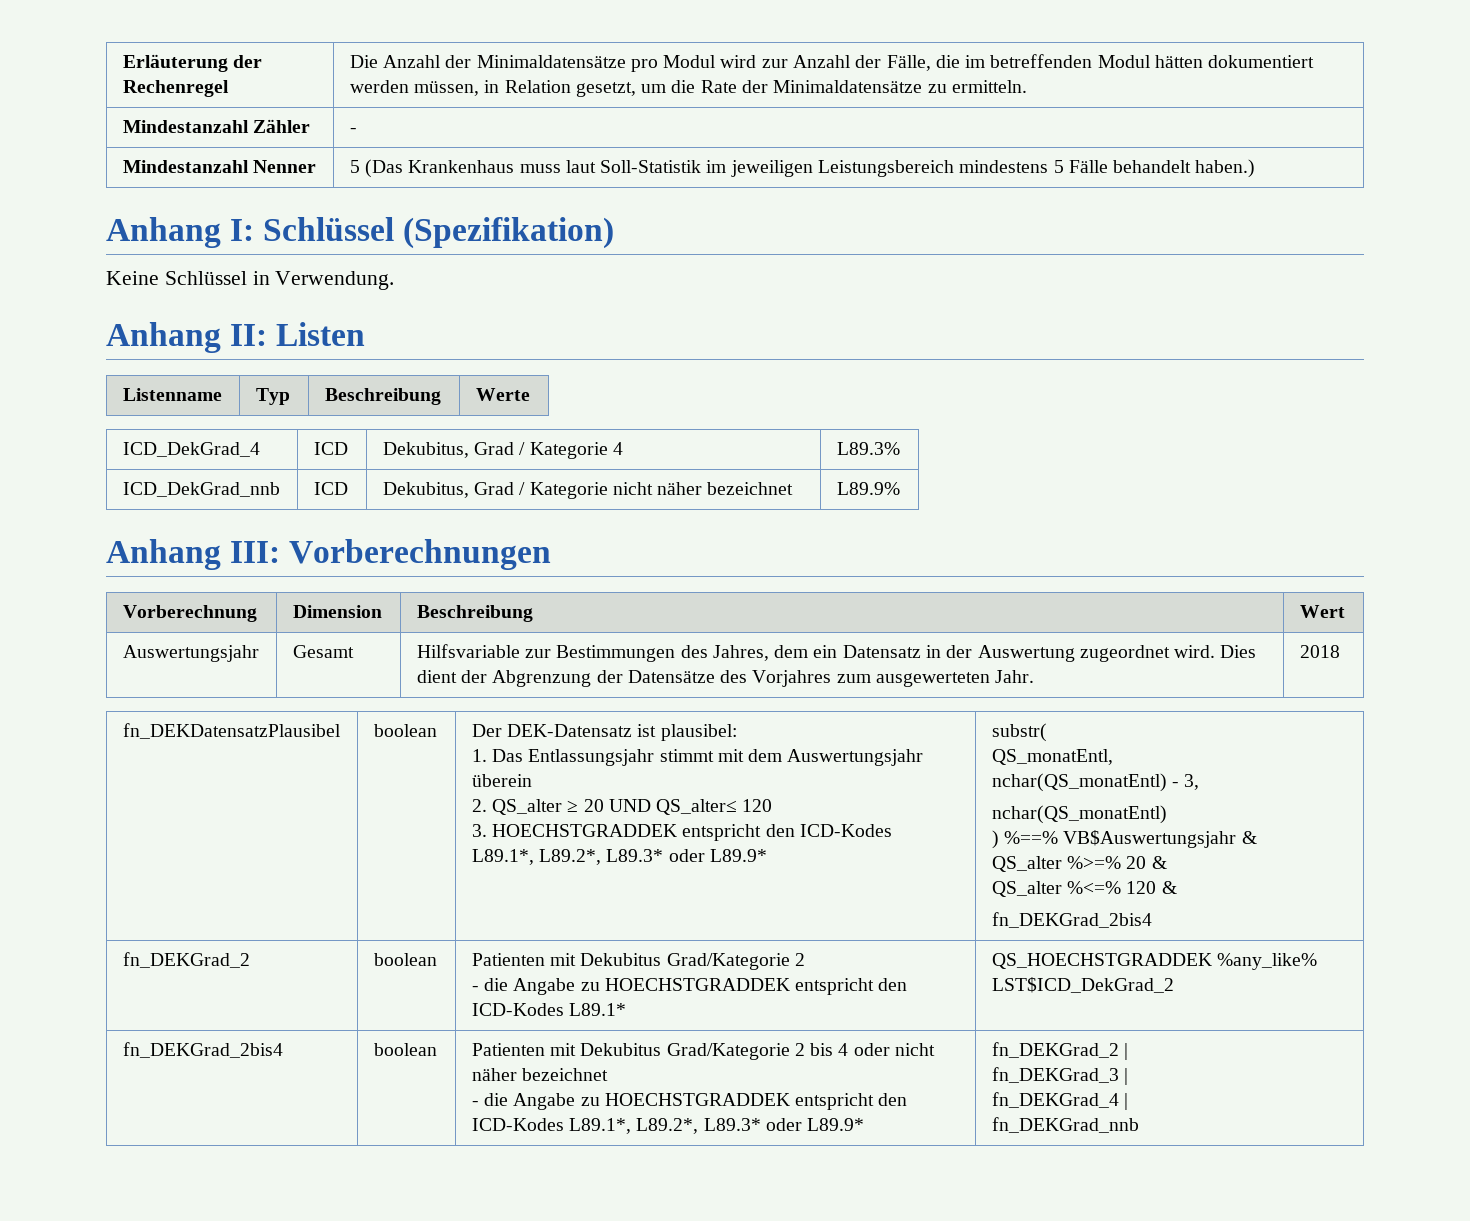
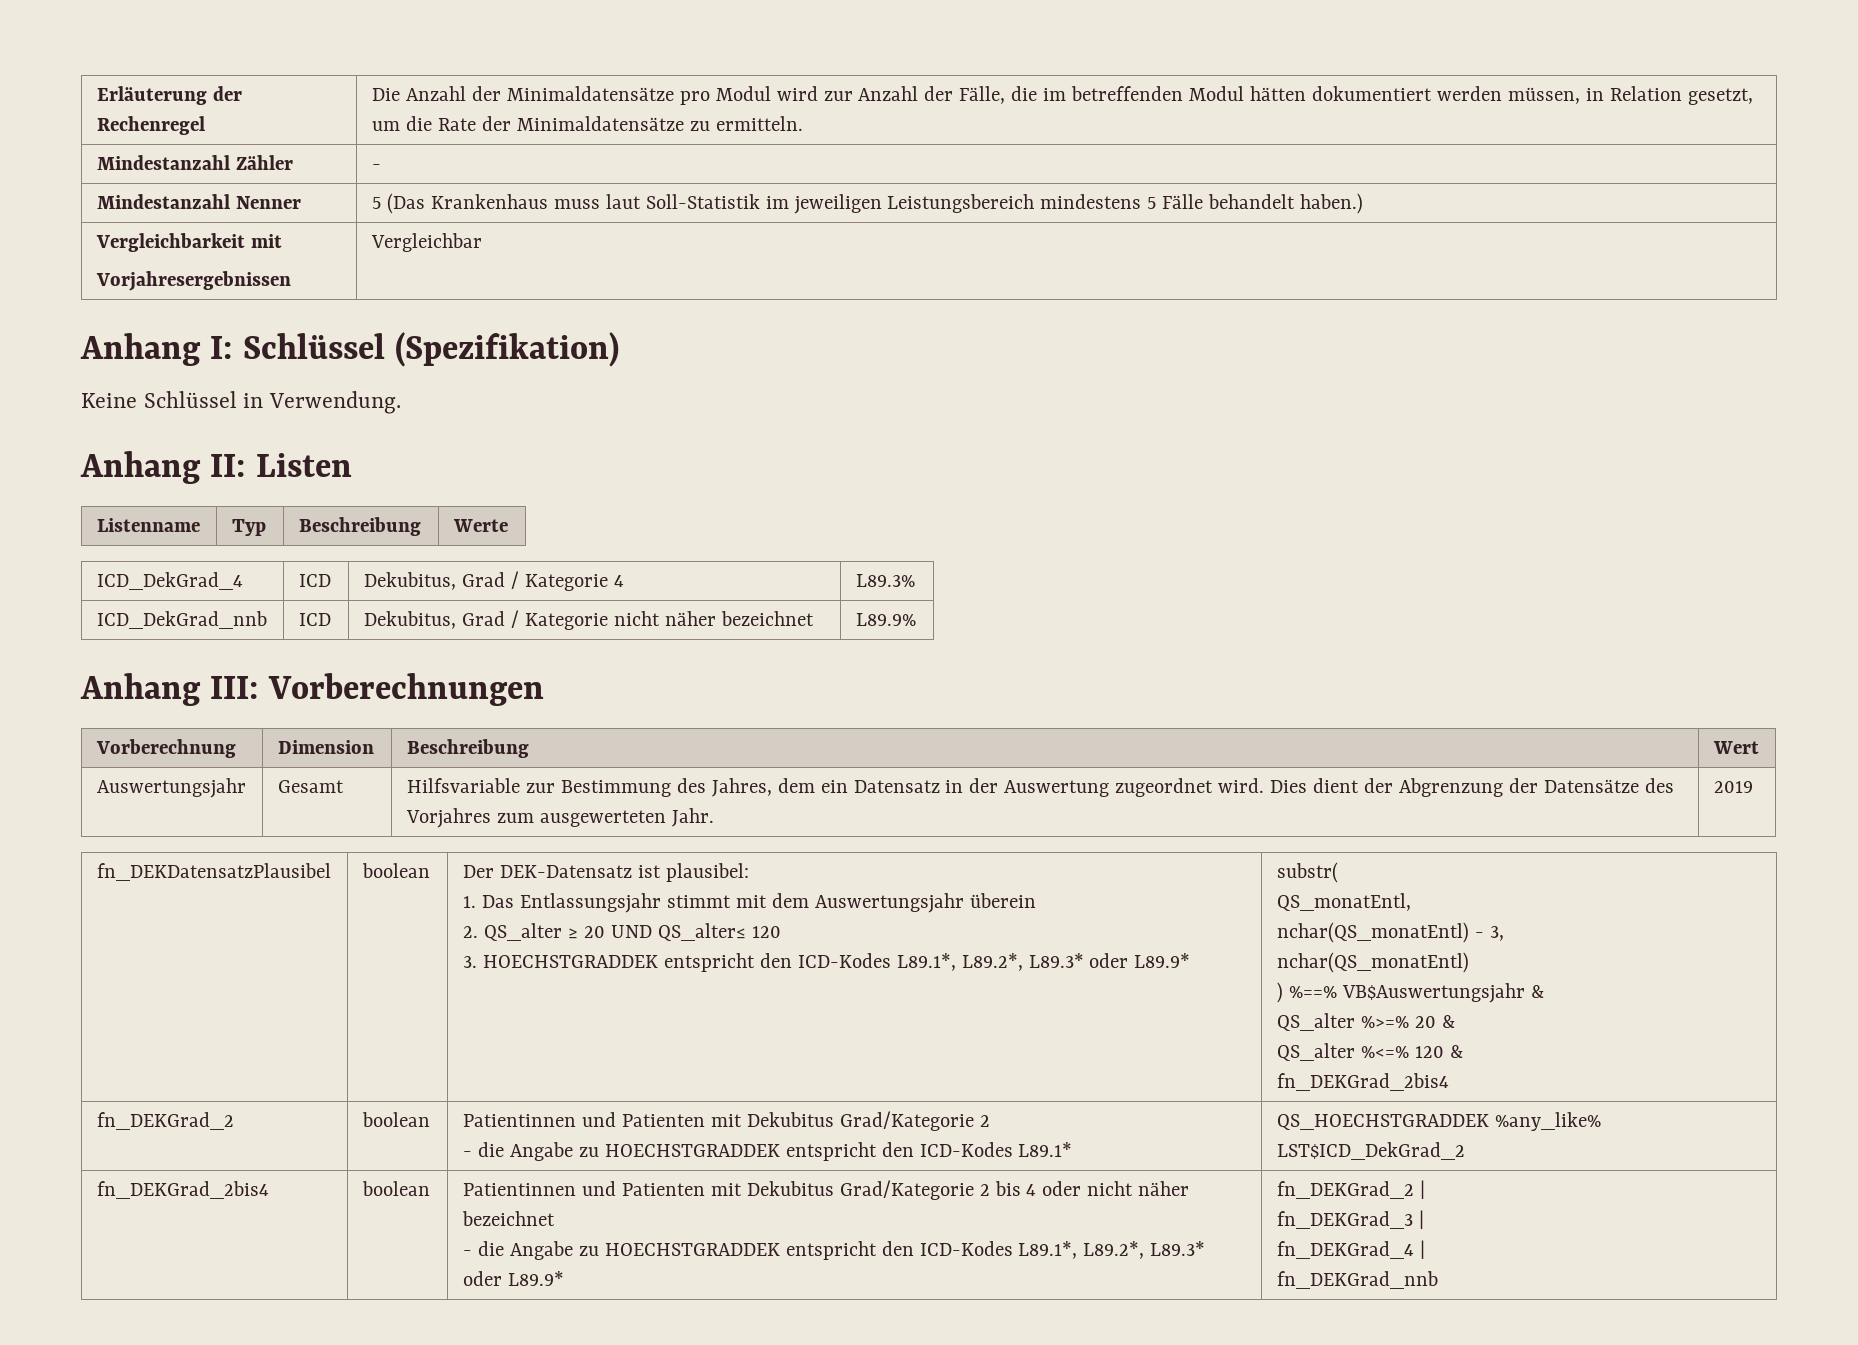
+ Vergleichbarkeit mit
+ Vorjahresergebnissen | Vergleichbar
- Auswertungsjahr | Gesamt | Hilfsvariable zur Bestimmungen des Jahres, dem ein Datensatz in der Auswertung zugeordnet wird. Dies dient der Abgrenzung der Datensätze des Vorjahres zum ausgewerteten Jahr. | 2018
+ Auswertungsjahr | Gesamt | Hilfsvariable zur Bestimmung des Jahres, dem ein Datensatz in der Auswertung zugeordnet wird. Dies dient der Abgrenzung der Datensätze des Vorjahres zum ausgewerteten Jahr. | 2019
- fn_DEKGrad_2 | boolean | Patienten mit Dekubitus Grad/Kategorie 2
+ fn_DEKGrad_2 | boolean | Patientinnen und Patienten mit Dekubitus Grad/Kategorie 2
- fn_DEKGrad_2bis4 | boolean | Patienten mit Dekubitus Grad/Kategorie 2 bis 4 oder nicht näher bezeichnet
+ fn_DEKGrad_2bis4 | boolean | Patientinnen und Patienten mit Dekubitus Grad/Kategorie 2 bis 4 oder nicht näher bezeichnet

